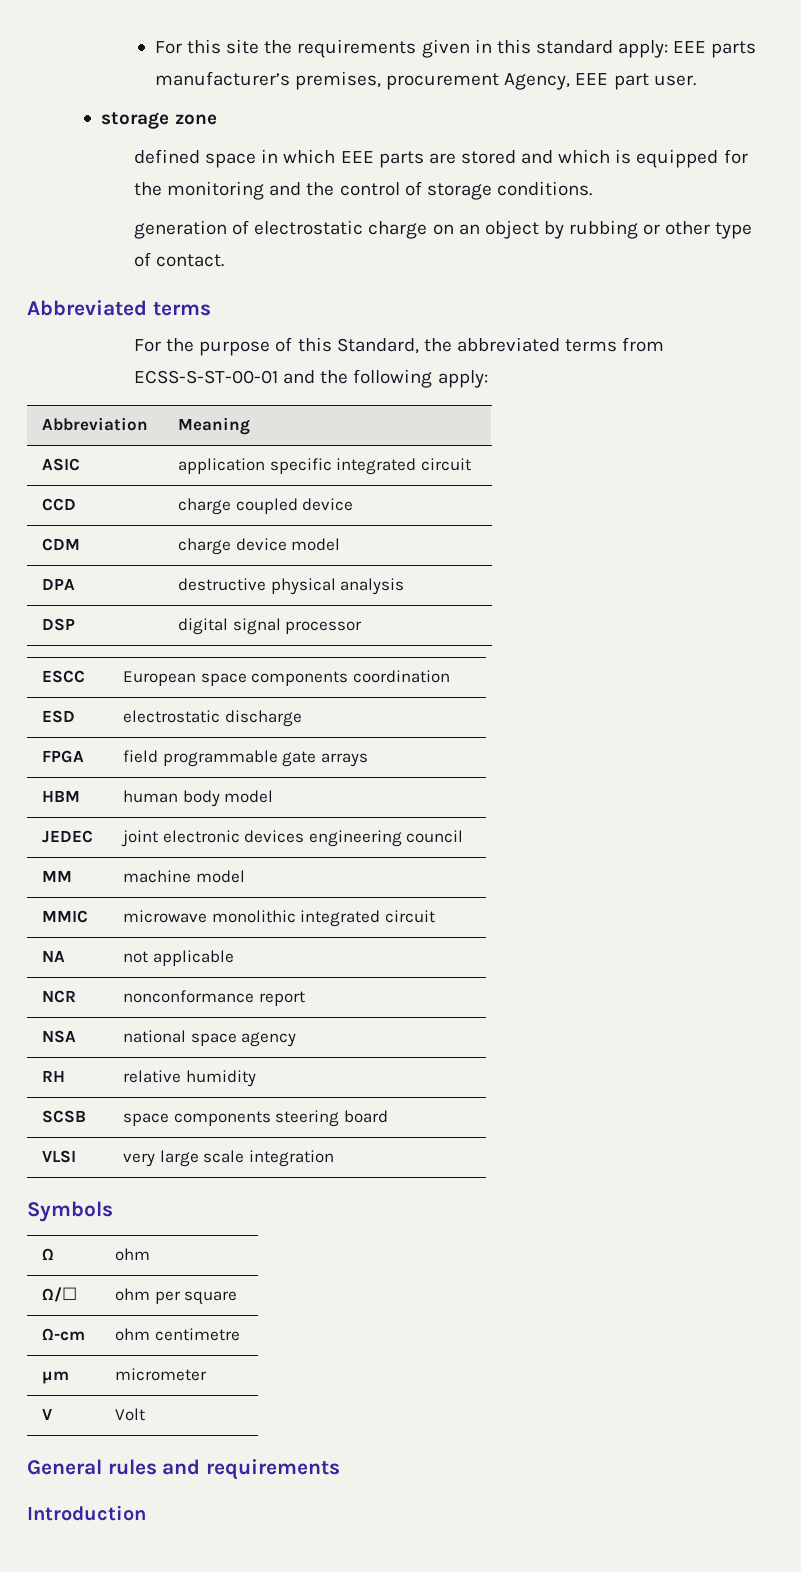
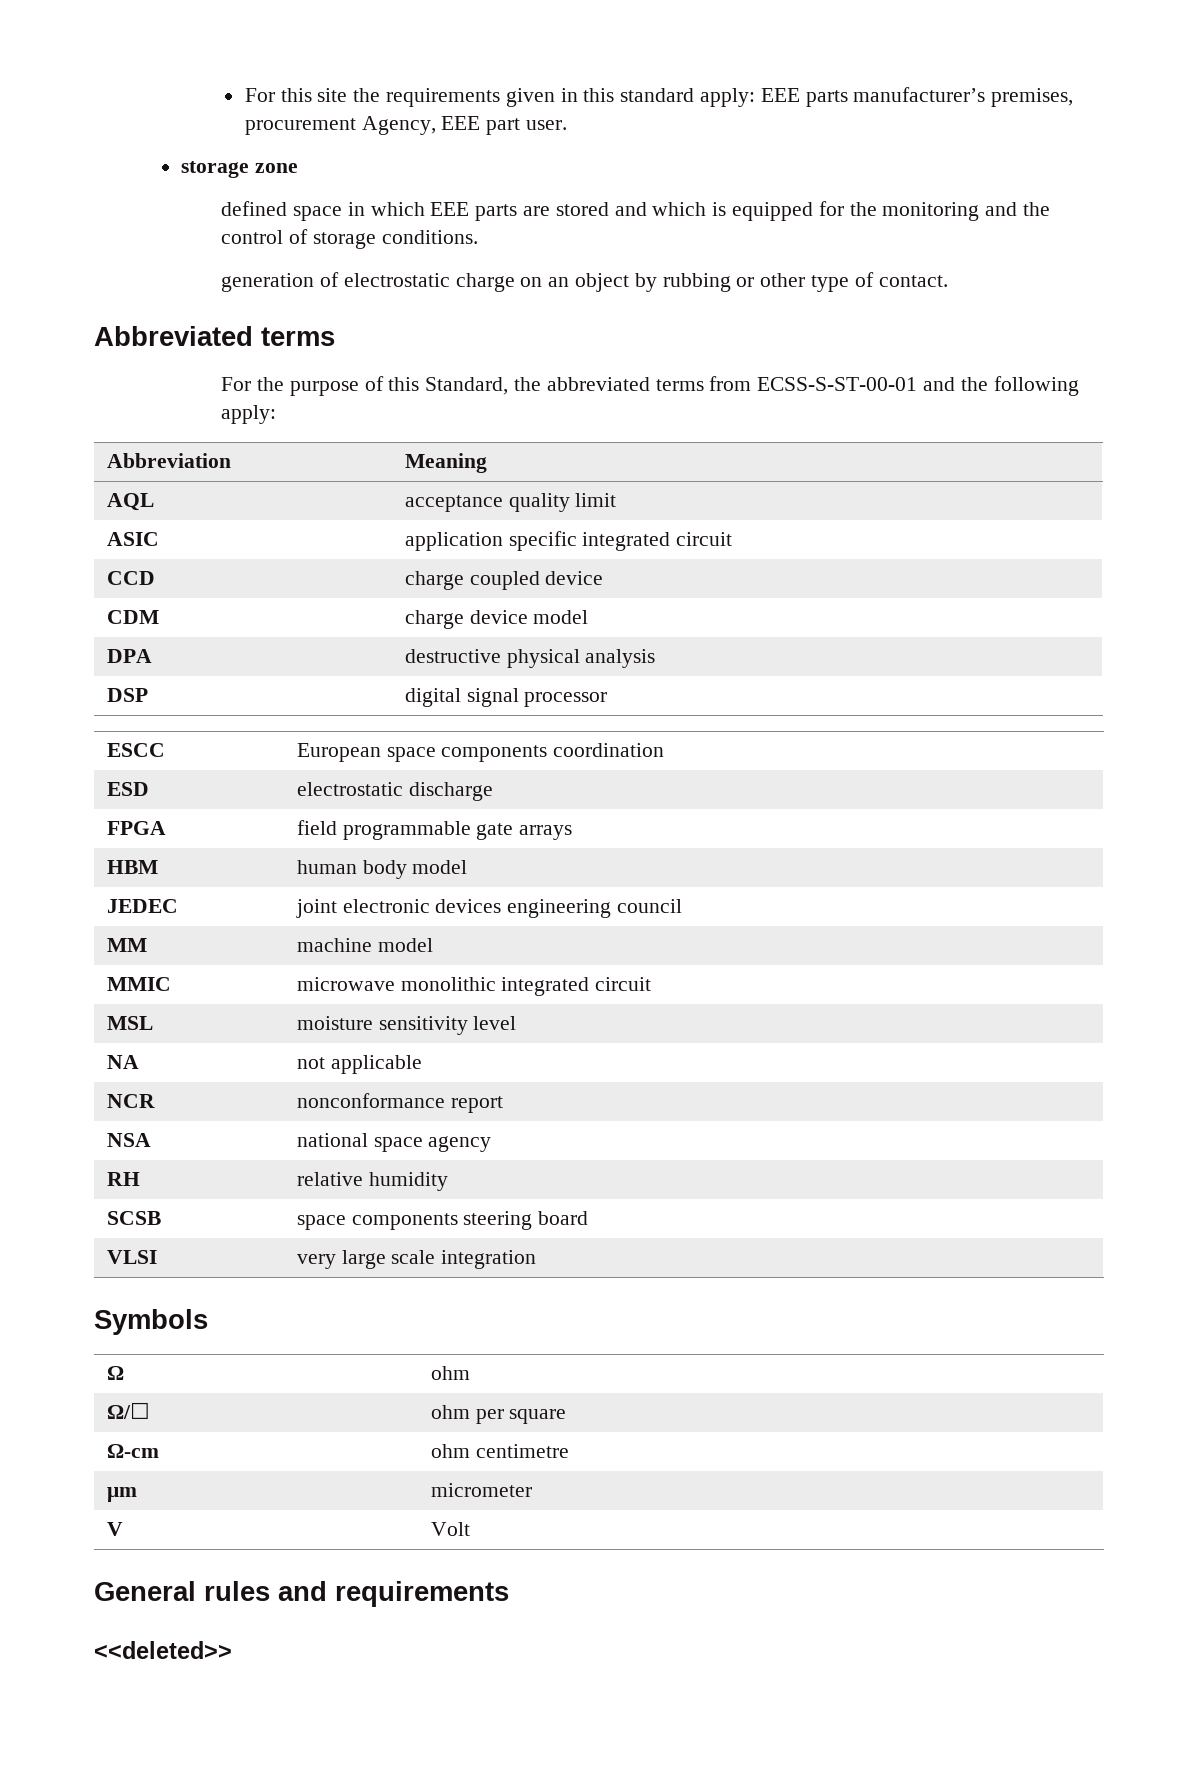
+ AQL | acceptance quality limit
+ MSL | moisture sensitivity level
- Introduction
+ <<deleted>>

